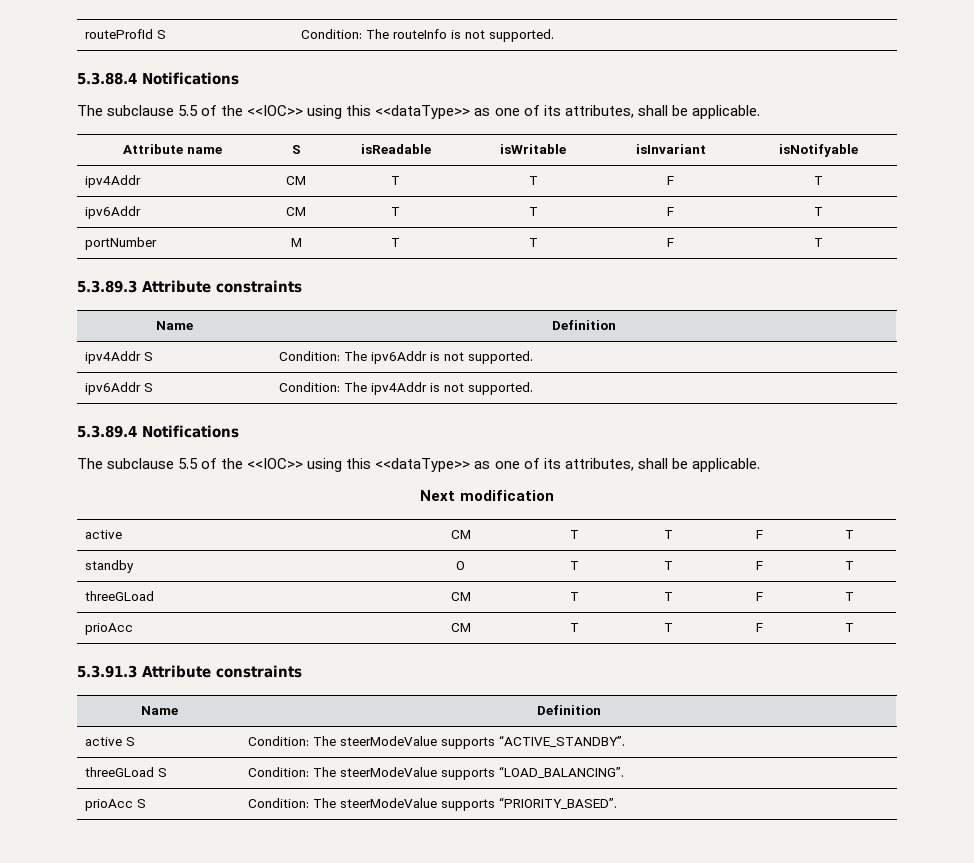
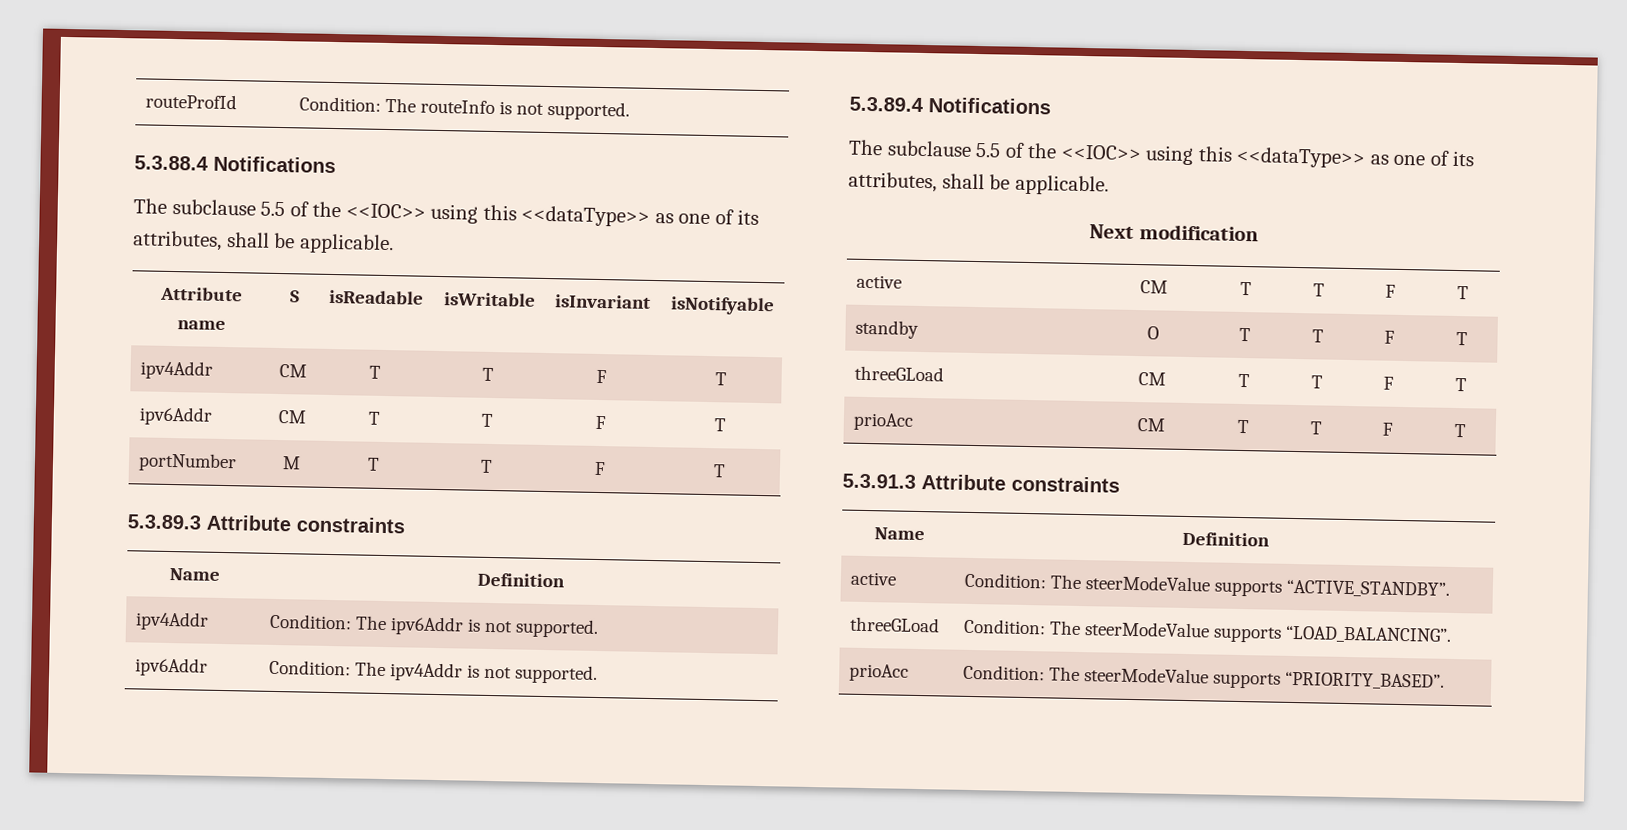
- routeProfId S | Condition: The routeInfo is not supported.
+ routeProfId | Condition: The routeInfo is not supported.
- ipv4Addr S | Condition: The ipv6Addr is not supported.
+ ipv4Addr | Condition: The ipv6Addr is not supported.
- ipv6Addr S | Condition: The ipv4Addr is not supported.
+ ipv6Addr | Condition: The ipv4Addr is not supported.
- active S | Condition: The steerModeValue supports “ACTIVE_STANDBY”.
+ active | Condition: The steerModeValue supports “ACTIVE_STANDBY”.
- threeGLoad S | Condition: The steerModeValue supports “LOAD_BALANCING”.
+ threeGLoad | Condition: The steerModeValue supports “LOAD_BALANCING”.
- prioAcc S | Condition: The steerModeValue supports “PRIORITY_BASED”.
+ prioAcc | Condition: The steerModeValue supports “PRIORITY_BASED”.

